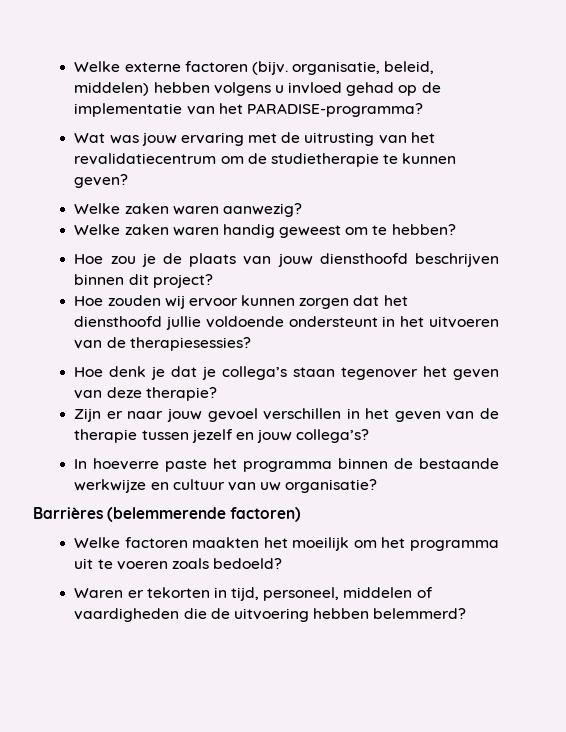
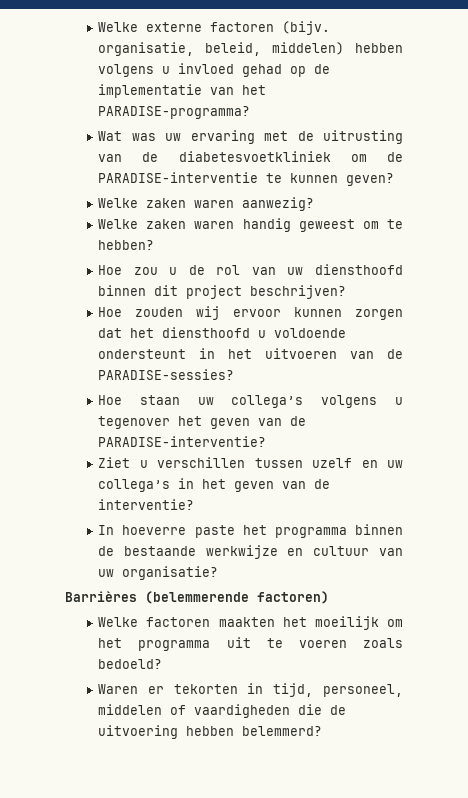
- Wat was jouw ervaring met de uitrusting van het revalidatiecentrum om de studietherapie te kunnen geven?
+ Wat was uw ervaring met de uitrusting van de diabetesvoetkliniek om de PARADISE-interventie te kunnen geven?
- Hoe zou je de plaats van jouw diensthoofd beschrijven binnen dit project?
+ Hoe zou u de rol van uw diensthoofd binnen dit project beschrijven?
- Hoe zouden wij ervoor kunnen zorgen dat het diensthoofd jullie voldoende ondersteunt in het uitvoeren van de therapiesessies?
- Hoe denk je dat je collega’s staan tegenover het geven van deze therapie?
- Zijn er naar jouw gevoel verschillen in het geven van de therapie tussen jezelf en jouw collega’s?
+ Hoe zouden wij ervoor kunnen zorgen dat het diensthoofd u voldoende ondersteunt in het uitvoeren van de PARADISE-sessies?
+ Hoe staan uw collega’s volgens u tegenover het geven van de PARADISE-interventie?
+ Ziet u verschillen tussen uzelf en uw collega’s in het geven van de interventie?

